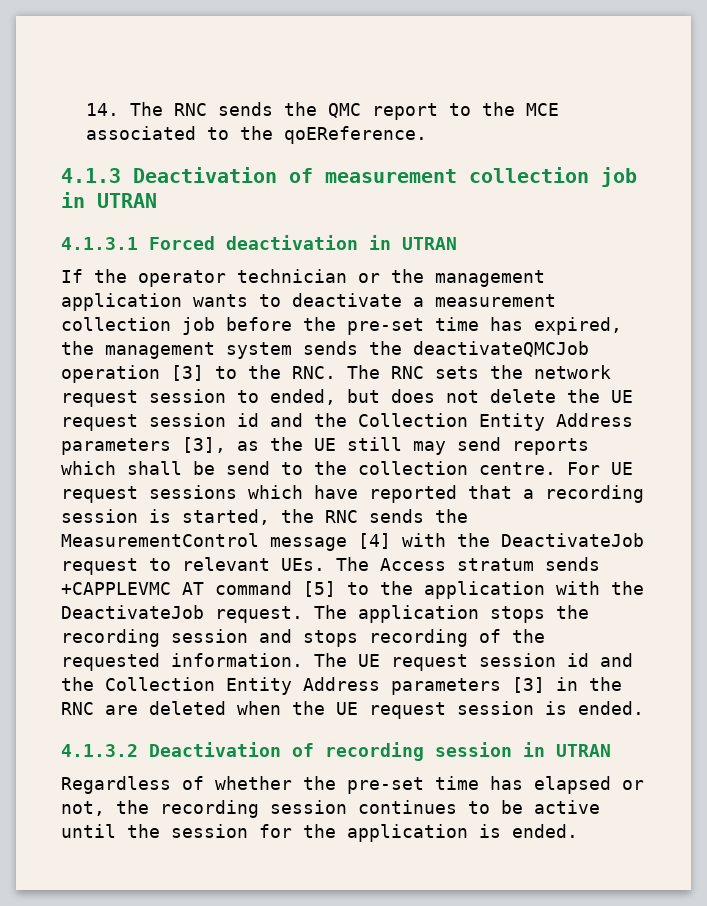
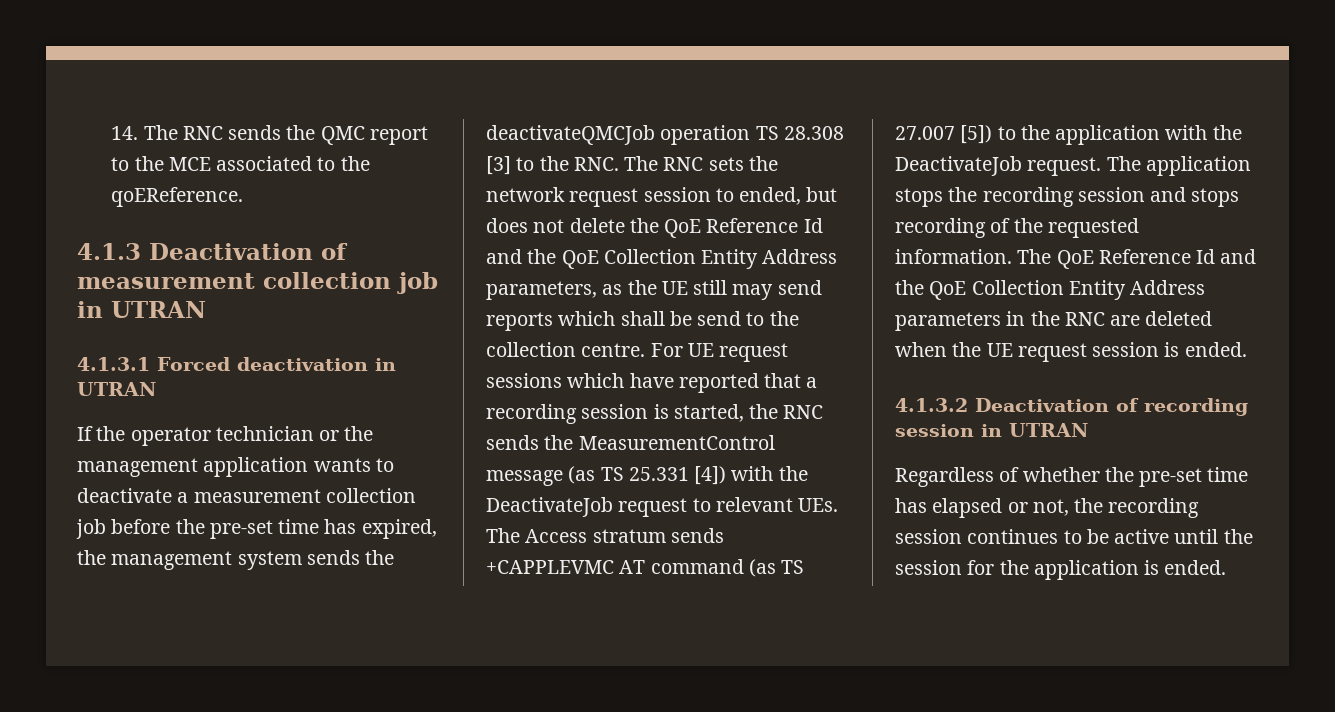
- If the operator technician or the management application wants to deactivate a measurement collection job before the pre-set time has expired, the management system sends the deactivateQMCJob operation [3] to the RNC. The RNC sets the network request session to ended, but does not delete the UE request session id and the Collection Entity Address parameters [3], as the UE still may send reports which shall be send to the collection centre.
+ If the operator technician or the management application wants to deactivate a measurement collection job before the pre-set time has expired, the management system sends the deactivateQMCJob operation TS 28.308 [3] to the RNC. The RNC sets the network request session to ended, but does not delete the QoE Reference Id and the QoE Collection Entity Address parameters, as the UE still may send reports which shall be send to the collection centre.
- For UE request sessions which have reported that a recording session is started, the RNC sends the MeasurementControl message [4] with the DeactivateJob request to relevant UEs. The Access stratum sends +CAPPLEVMC AT command [5] to the application with the DeactivateJob request.
+ For UE request sessions which have reported that a recording session is started, the RNC sends the MeasurementControl message (as TS 25.331 [4]) with the DeactivateJob request to relevant UEs. The Access stratum sends +CAPPLEVMC AT command (as TS 27.007 [5]) to the application with the DeactivateJob request.
- The UE request session id and the Collection Entity Address parameters [3] in the RNC are deleted when the UE request session is ended.
+ The QoE Reference Id and the QoE Collection Entity Address parameters in the RNC are deleted when the UE request session is ended.

